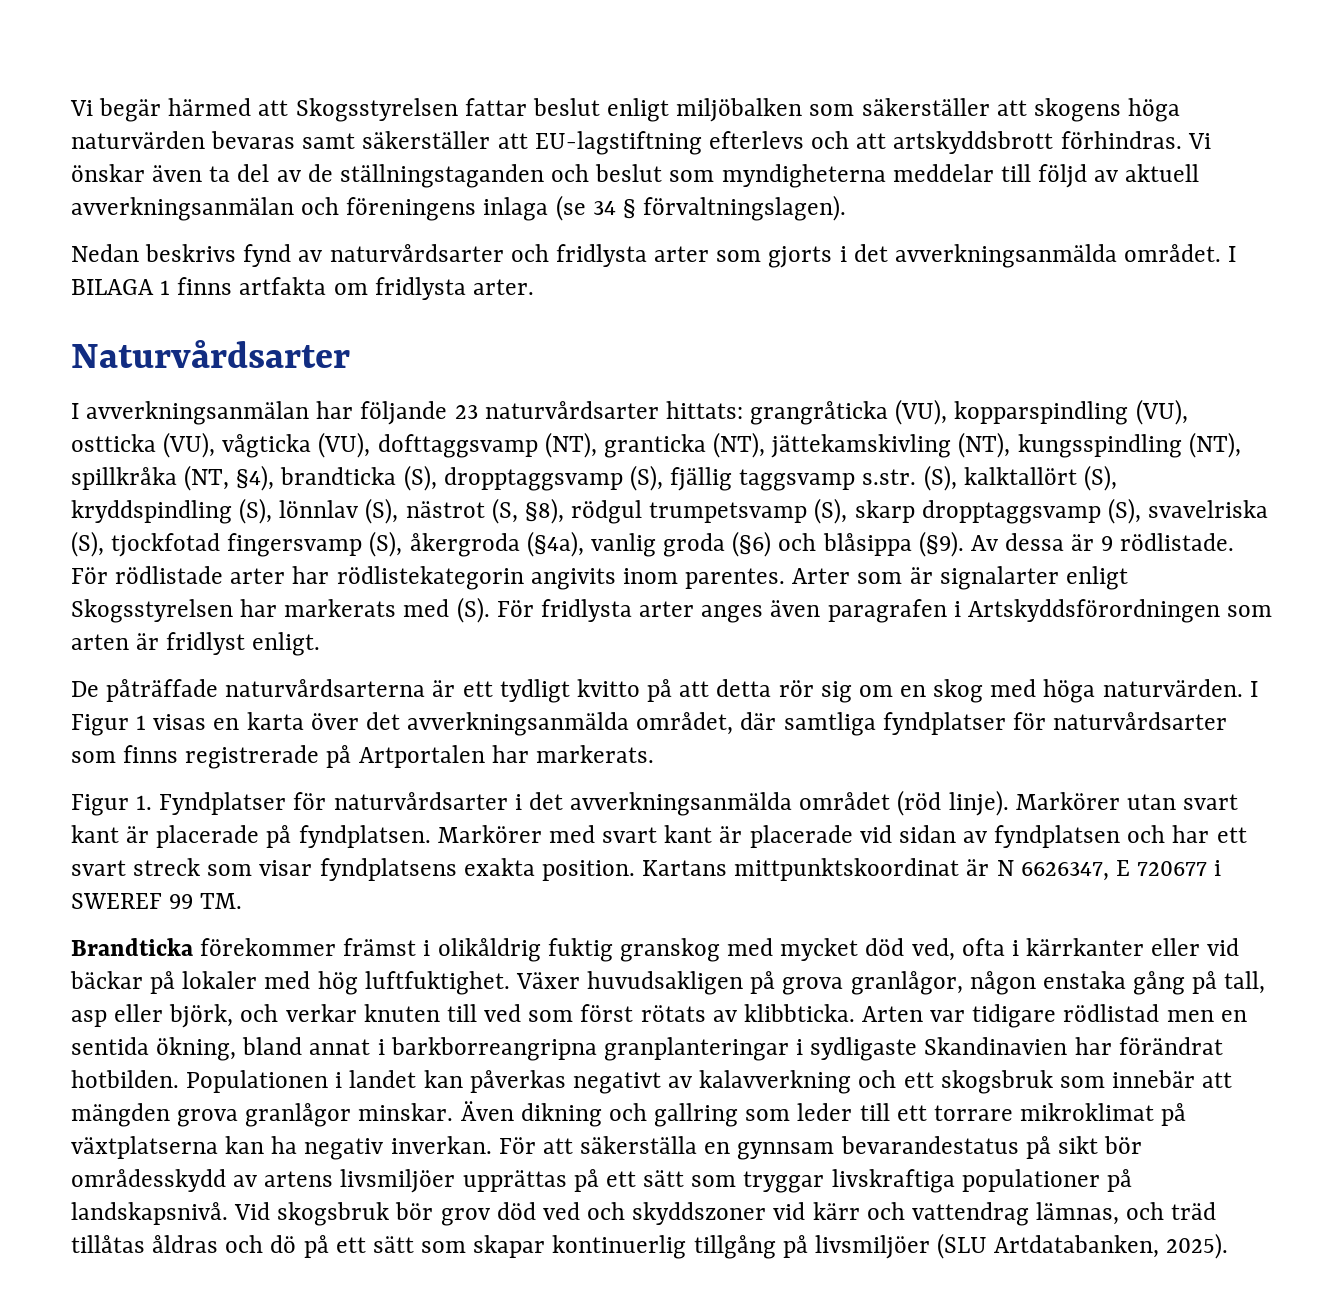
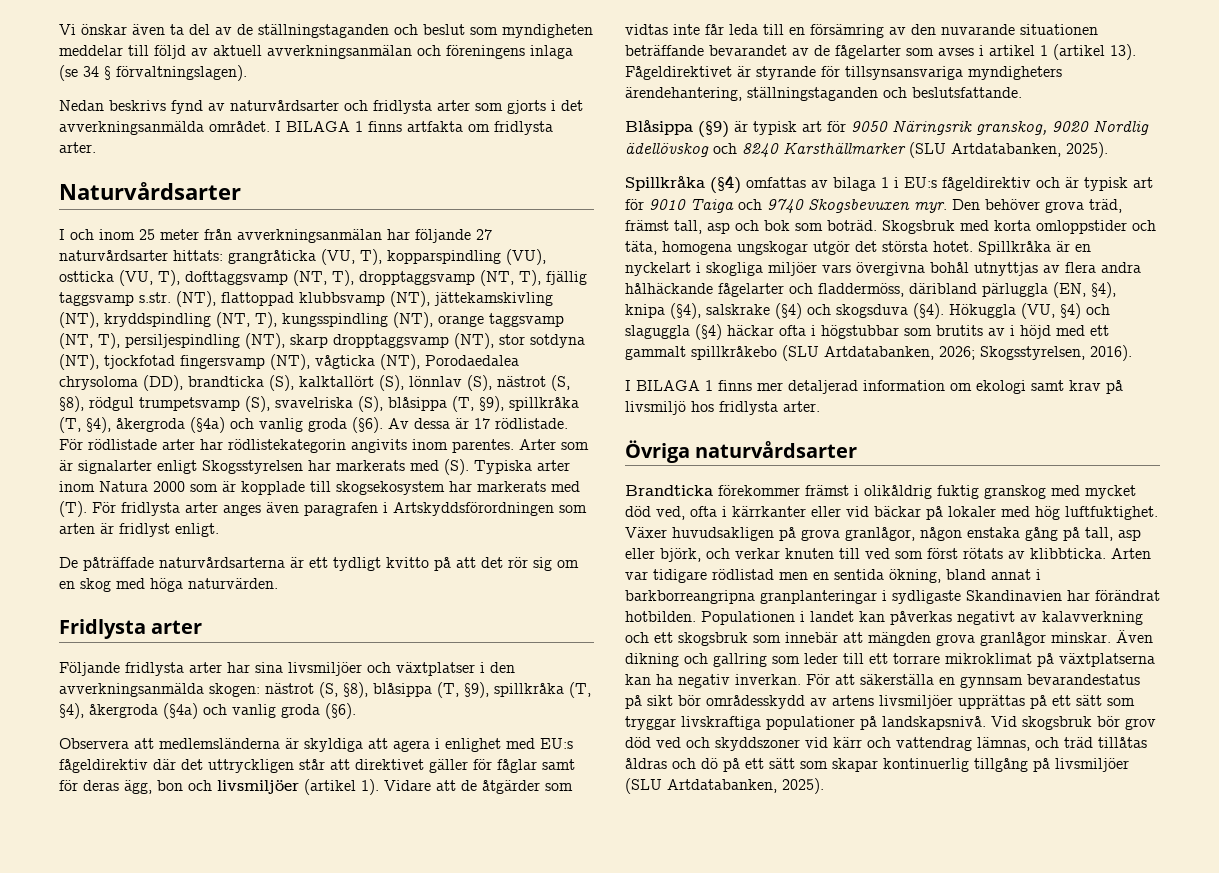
- Vi begär härmed att Skogsstyrelsen fattar beslut enligt miljöbalken som säkerställer att skogens höga naturvärden bevaras samt säkerställer att EU-lagstiftning efterlevs och att artskyddsbrott förhindras. Vi önskar även ta del av de ställningstaganden och beslut som myndigheterna meddelar till följd av aktuell avverkningsanmälan och föreningens inlaga (se 34 § förvaltningslagen).
+ Vi önskar även ta del av de ställningstaganden och beslut som myndigheten meddelar till följd av aktuell avverkningsanmälan och föreningens inlaga (se 34 § förvaltningslagen).
- I avverkningsanmälan har följande 23 naturvårdsarter hittats: grangråticka (VU), kopparspindling (VU), ostticka (VU), vågticka (VU), dofttaggsvamp (NT), granticka (NT), jättekamskivling (NT), kungsspindling (NT), spillkråka (NT, §4), brandticka (S), dropptaggsvamp (S), fjällig taggsvamp s.str. (S), kalktallört (S), kryddspindling (S), lönnlav (S), nästrot (S, §8), rödgul trumpetsvamp (S), skarp dropptaggsvamp (S), svavelriska (S), tjockfotad fingersvamp (S), åkergroda (§4a), vanlig groda (§6) och blåsippa (§9).
+ I och inom 25 meter från avverkningsanmälan har följande 27 naturvårdsarter hittats: grangråticka (VU, T), kopparspindling (VU), ostticka (VU, T), dofttaggsvamp (NT, T), dropptaggsvamp (NT, T), fjällig taggsvamp s.str. (NT), flattoppad klubbsvamp (NT), jättekamskivling (NT), kryddspindling (NT, T), kungsspindling (NT), orange taggsvamp (NT, T), persiljespindling (NT), skarp dropptaggsvamp (NT), stor sotdyna (NT), tjockfotad fingersvamp (NT), vågticka (NT), Porodaedalea chrysoloma (DD), brandticka (S), kalktallört (S), lönnlav (S), nästrot (S, §8), rödgul trumpetsvamp (S), svavelriska (S), blåsippa (T, §9), spillkråka (T, §4), åkergroda (§4a) och vanlig groda (§6).
- Av dessa är 9 rödlistade.
+ Av dessa är 17 rödlistade.
- Arter som är signalarter enligt Skogsstyrelsen har markerats med (S). För fridlysta arter anges även paragrafen i Artskyddsförordningen som arten är fridlyst enligt.
+ Arter som är signalarter enligt Skogsstyrelsen har markerats med (S). Typiska arter inom Natura 2000 som är kopplade till skogsekosystem har markerats med (T). För fridlysta arter anges även paragrafen i Artskyddsförordningen som arten är fridlyst enligt.
- De påträffade naturvårdsarterna är ett tydligt kvitto på att detta rör sig om en skog med höga naturvärden. I Figur 1 visas en karta över det avverkningsanmälda området, där samtliga fyndplatser för naturvårdsarter som finns registrerade på Artportalen har markerats.
- Figur 1. Fyndplatser för naturvårdsarter i det avverkningsanmälda området (röd linje). Markörer utan svart kant är placerade på fyndplatsen. Markörer med svart kant är placerade vid sidan av fyndplatsen och har ett svart streck som visar fyndplatsens exakta position. Kartans mittpunktskoordinat är N 6626347, E 720677 i SWEREF 99 TM.
+ De påträffade naturvårdsarterna är ett tydligt kvitto på att det rör sig om en skog med höga naturvärden.
+ Fridlysta arter
+ Följande fridlysta arter har sina livsmiljöer och växtplatser i den avverkningsanmälda skogen: nästrot (S, §8), blåsippa (T, §9), spillkråka (T, §4), åkergroda (§4a) och vanlig groda (§6).
+ Observera att medlemsländerna är skyldiga att agera i enlighet med EU:s fågeldirektiv där det uttryckligen står att direktivet gäller för fåglar samt för deras ägg, bon och livsmiljöer (artikel 1). Vidare att de åtgärder som vidtas inte får leda till en försämring av den nuvarande situationen beträffande bevarandet av de fågelarter som avses i artikel 1 (artikel 13). Fågeldirektivet är styrande för tillsynsansvariga myndigheters ärendehantering, ställningstaganden och beslutsfattande.
+ Blåsippa (§9) är typisk art för 9050 Näringsrik granskog, 9020 Nordlig ädellövskog och 8240 Karsthällmarker (SLU Artdatabanken, 2025).
+ Spillkråka (§4) omfattas av bilaga 1 i EU:s fågeldirektiv och är typisk art för 9010 Taiga och 9740 Skogsbevuxen myr. Den behöver grova träd, främst tall, asp och bok som boträd. Skogsbruk med korta omloppstider och täta, homogena ungskogar utgör det största hotet. Spillkråka är en nyckelart i skogliga miljöer vars övergivna bohål utnyttjas av flera andra hålhäckande fågelarter och fladdermöss, däribland pärluggla (EN, §4), knipa (§4), salskrake (§4) och skogsduva (§4). Hökuggla (VU, §4) och slaguggla (§4) häckar ofta i högstubbar som brutits av i höjd med ett gammalt spillkråkebo (SLU Artdatabanken, 2026; Skogsstyrelsen, 2016).
+ I BILAGA 1 finns mer detaljerad information om ekologi samt krav på livsmiljö hos fridlysta arter.
+ Övriga naturvårdsarter

